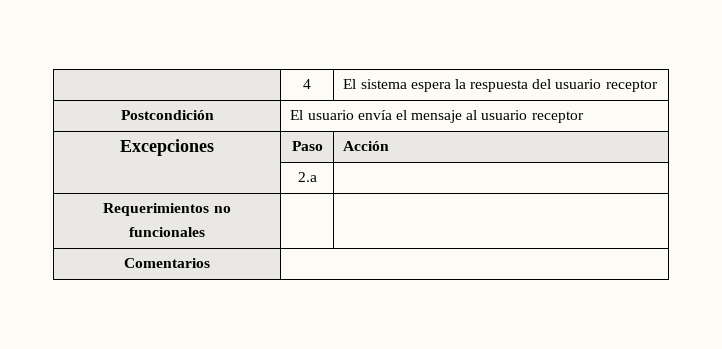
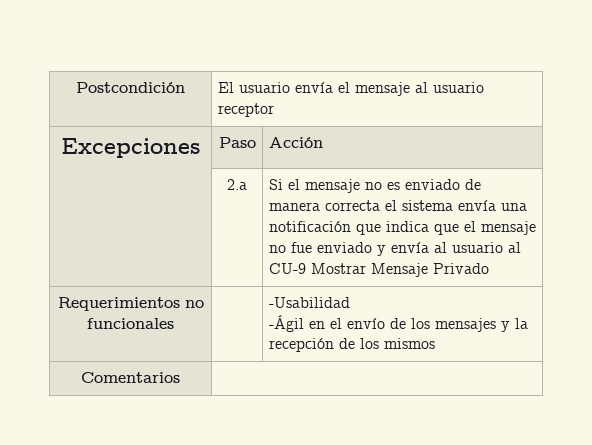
- | 4 | El sistema espera la respuesta del usuario receptor
- | 2.a |
- Requerimientos no funcionales | |
+ | 2.a | Si el mensaje no es enviado de manera correcta el sistema envía una notificación que indica que el mensaje no fue enviado y envía al usuario al CU-9 Mostrar Mensaje Privado
+ Requerimientos no funcionales | | -Usabilidad
+ -Ágil en el envío de los mensajes y la recepción de los mismos

